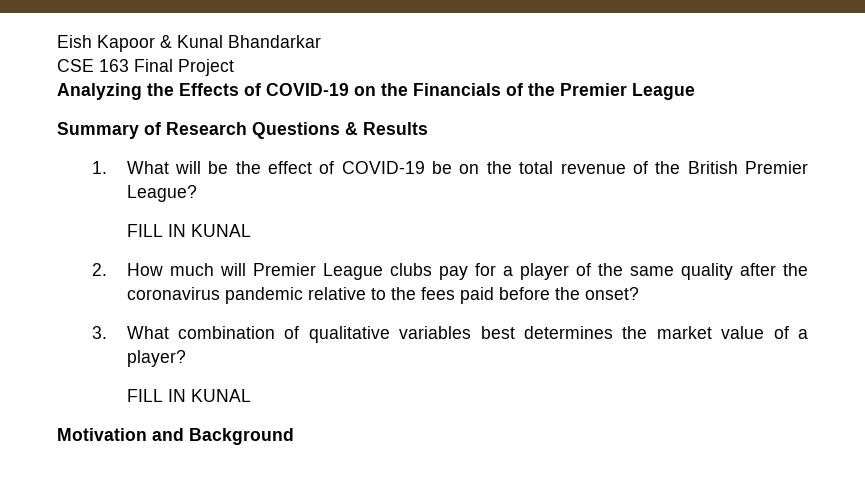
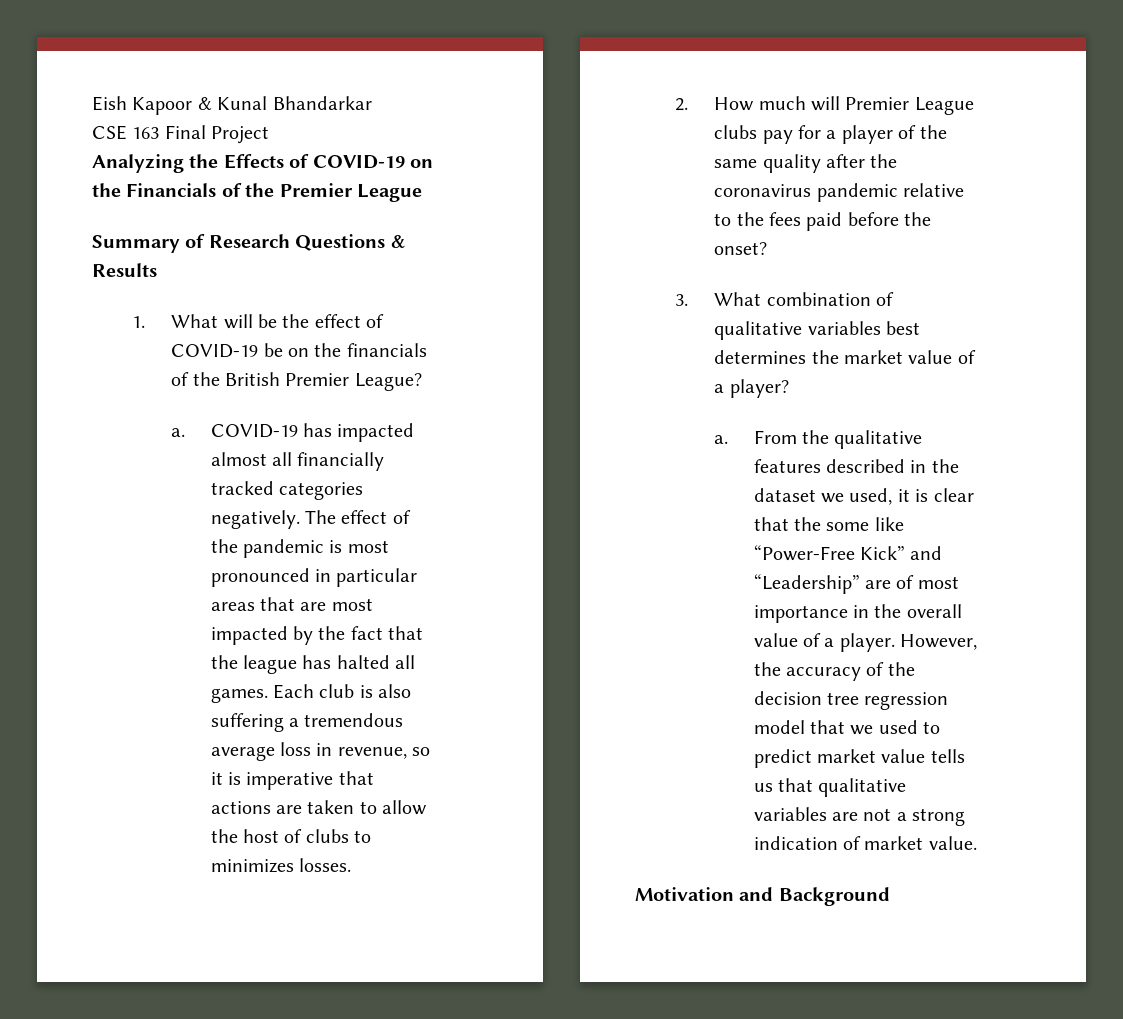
- 1. What will be the effect of COVID-19 be on the total revenue of the British Premier League?
- FILL IN KUNAL
+ 1. What will be the effect of COVID-19 be on the financials of the British Premier League?
+ a. COVID-19 has impacted almost all financially tracked categories negatively. The effect of the pandemic is most pronounced in particular areas that are most impacted by the fact that the league has halted all games. Each club is also suffering a tremendous average loss in revenue, so it is imperative that actions are taken to allow the host of clubs to minimizes losses.
  3. What combination of qualitative variables best determines the market value of a player?
- FILL IN KUNAL
+ a. From the qualitative features described in the dataset we used, it is clear that the some like “Power-Free Kick” and “Leadership” are of most importance in the overall value of a player. However, the accuracy of the decision tree regression model that we used to predict market value tells us that qualitative variables are not a strong indication of market value.

